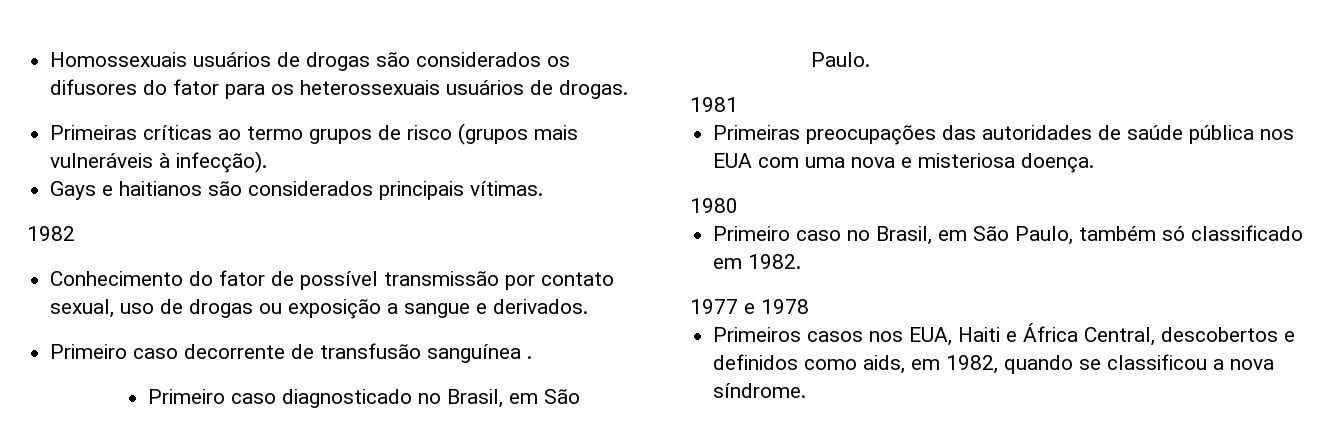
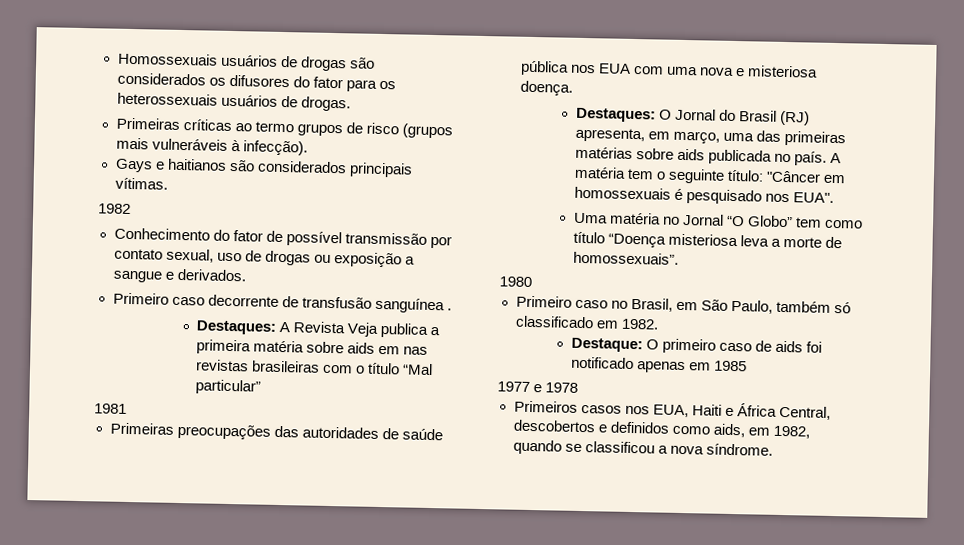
- Primeiro caso diagnosticado no Brasil, em São Paulo.
+ Destaques: A Revista Veja publica a primeira matéria sobre aids em nas revistas brasileiras com o título “Mal particular”
+ Destaques: O Jornal do Brasil (RJ) apresenta, em março, uma das primeiras matérias sobre aids publicada no país. A matéria tem o seguinte título: "Câncer em homossexuais é pesquisado nos EUA".
+ Uma matéria no Jornal “O Globo” tem como título “Doença misteriosa leva a morte de homossexuais”.
+ Destaque: O primeiro caso de aids foi notificado apenas em 1985

